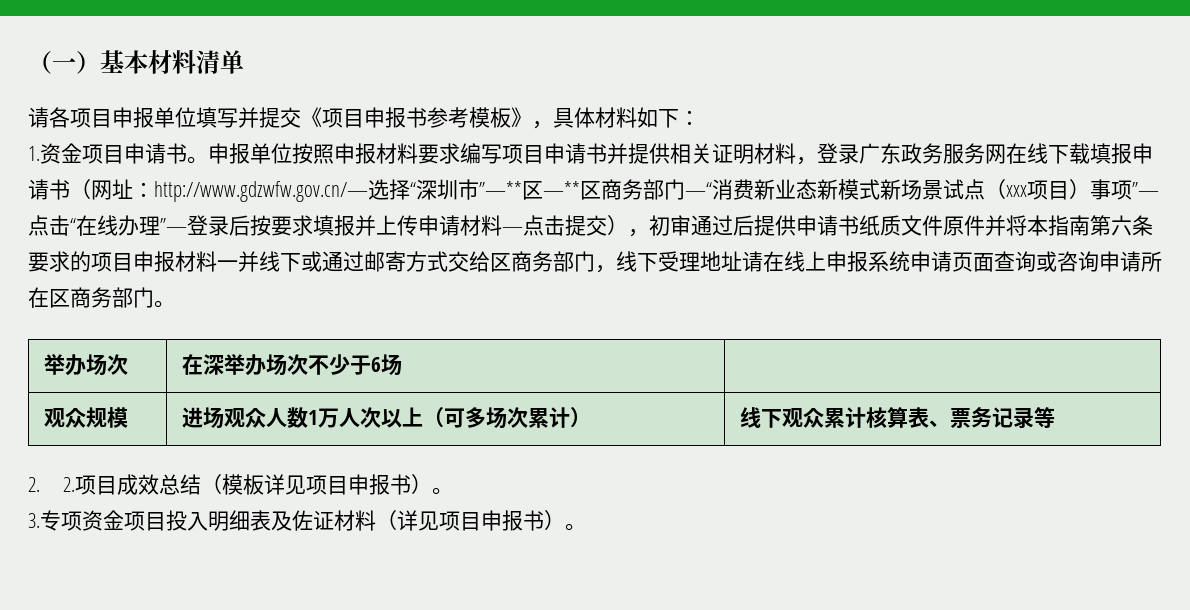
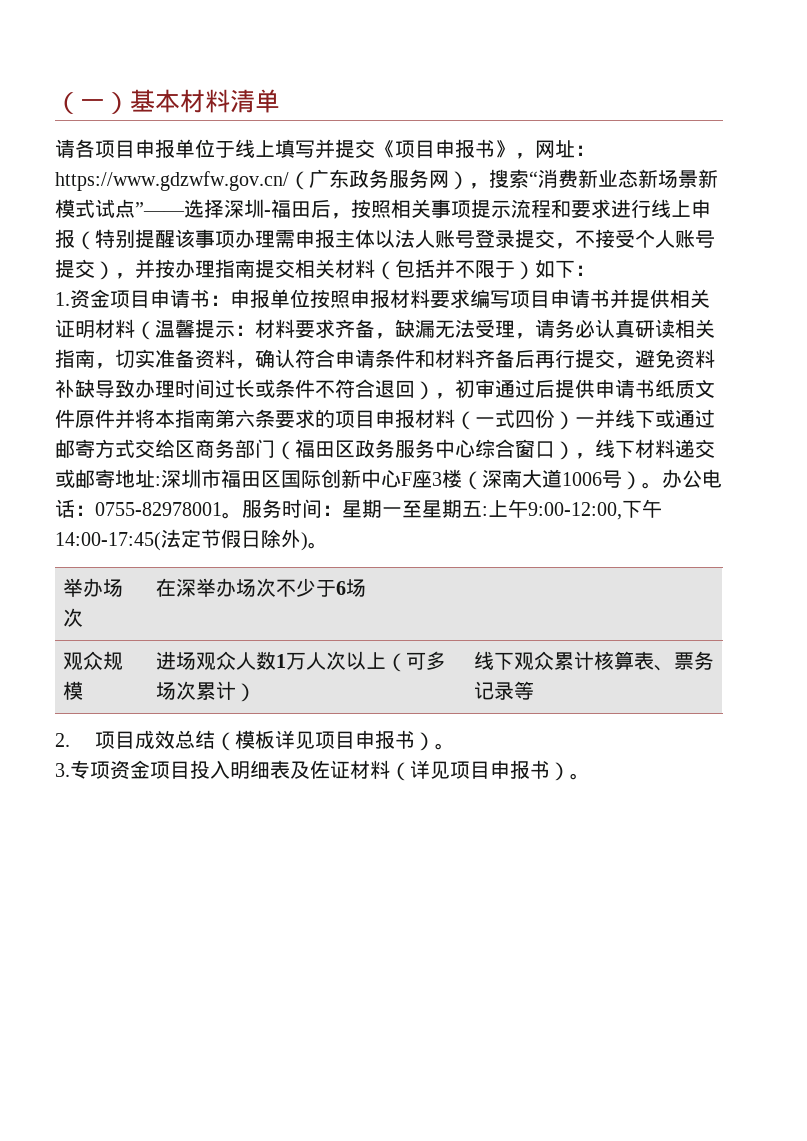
- 请各项目申报单位填写并提交《项目申报书参考模板》，具体材料如下：
+ 请各项目申报单位于线上填写并提交《项目申报书》，网址：https://www.gdzwfw.gov.cn/（广东政务服务网），搜索“消费新业态新场景新模式试点”——选择深圳-福田后，按照相关事项提示流程和要求进行线上申报（特别提醒该事项办理需申报主体以法人账号登录提交，不接受个人账号提交），并按办理指南提交相关材料（包括并不限于）如下：
- 1.资金项目申请书。申报单位按照申报材料要求编写项目申请书并提供相关证明材料，登录广东政务服务网在线下载填报申请书（网址：http://www.gdzwfw.gov.cn/—选择“深圳市”—**区—**区商务部门—“消费新业态新模式新场景试点（xxx项目）事项”—点击“在线办理”—登录后按要求填报并上传申请材料—点击提交），初审通过后提供申请书纸质文件原件并将本指南第六条要求的项目申报材料一并线下或通过邮寄方式交给区商务部门，线下受理地址请在线上申报系统申请页面查询或咨询申请所在区商务部门。
+ 1.资金项目申请书：申报单位按照申报材料要求编写项目申请书并提供相关证明材料（温馨提示：材料要求齐备，缺漏无法受理，请务必认真研读相关指南，切实准备资料，确认符合申请条件和材料齐备后再行提交，避免资料补缺导致办理时间过长或条件不符合退回），初审通过后提供申请书纸质文件原件并将本指南第六条要求的项目申报材料（一式四份）一并线下或通过邮寄方式交给区商务部门（福田区政务服务中心综合窗口），线下材料递交或邮寄地址:深圳市福田区国际创新中心F座3楼（深南大道1006号）。办公电话：0755-82978001。服务时间：星期一至星期五:上午9:00-12:00,下午14:00-17:45(法定节假日除外)。
- 2. 2.项目成效总结（模板详见项目申报书）。
+ 2.项目成效总结（模板详见项目申报书）。

